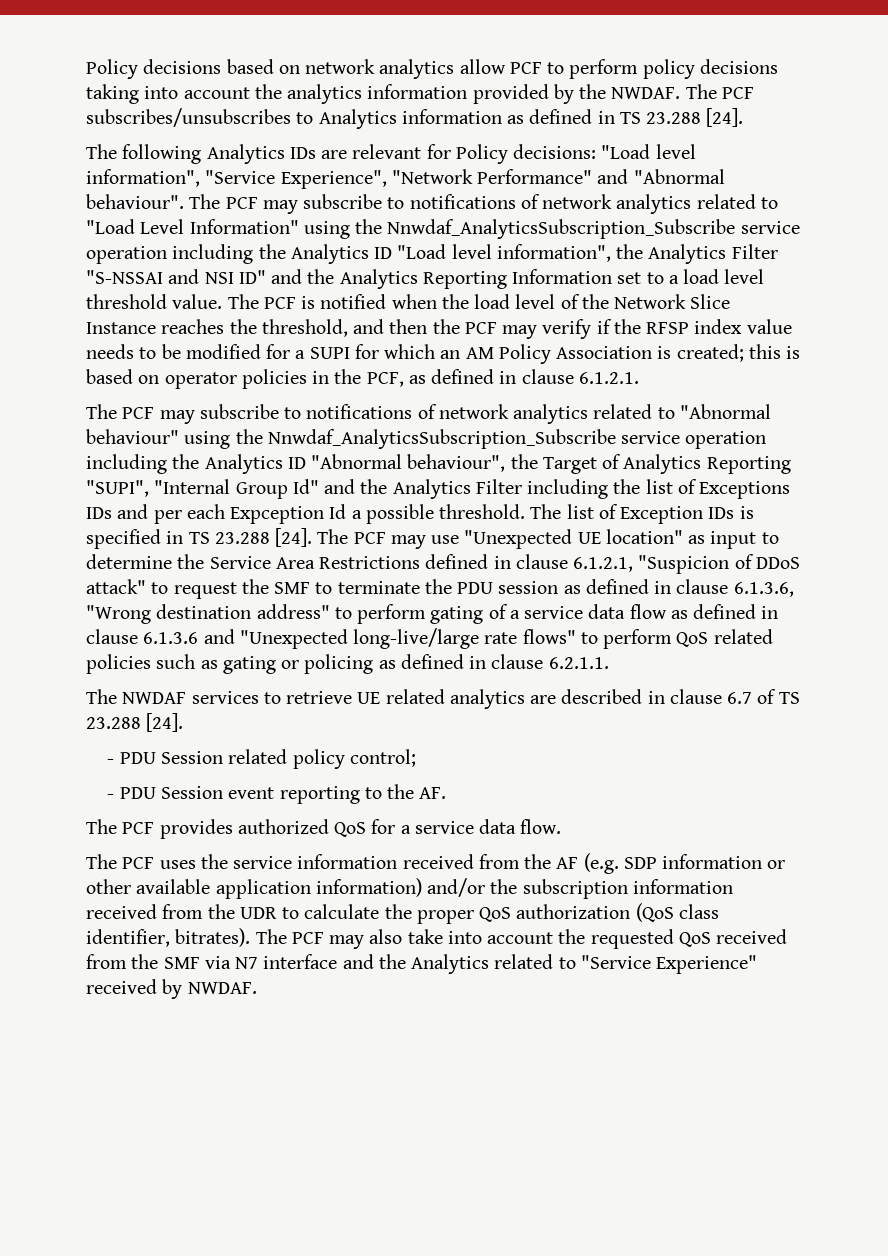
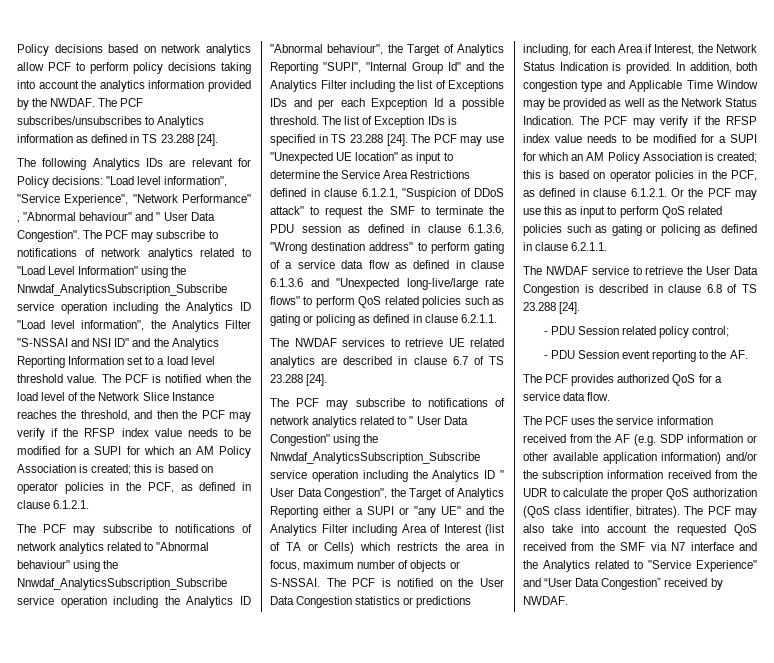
- The following Analytics IDs are relevant for Policy decisions: "Load level information", "Service Experience", "Network Performance" and "Abnormal behaviour".
+ The following Analytics IDs are relevant for Policy decisions: "Load level information", "Service Experience", "Network Performance" , "Abnormal behaviour" and " User Data Congestion".
+ The PCF may subscribe to notifications of network analytics related to " User Data Congestion" using the Nnwdaf_AnalyticsSubscription_Subscribe service operation including the Analytics ID " User Data Congestion", the Target of Analytics Reporting either a SUPI or "any UE" and the Analytics Filter including Area of Interest (list of TA or Cells) which restricts the area in focus, maximum number of objects or S-NSSAI. The PCF is notified on the User Data Congestion statistics or predictions including, for each Area if Interest, the Network Status Indication is provided. In addition, both congestion type and Applicable Time Window may be provided as well as the Network Status Indication. The PCF may verify if the RFSP index value needs to be modified for a SUPI for which an AM Policy Association is created; this is based on operator policies in the PCF, as defined in clause 6.1.2.1. Or the PCF may use this as input to perform QoS related policies such as gating or policing as defined in clause 6.2.1.1.
+ The NWDAF service to retrieve the User Data Congestion is described in clause 6.8 of TS 23.288 [24].
- The PCF may also take into account the requested QoS received from the SMF via N7 interface and the Analytics related to "Service Experience" received by NWDAF.
+ The PCF may also take into account the requested QoS received from the SMF via N7 interface and the Analytics related to "Service Experience" and “User Data Congestion” received by NWDAF.

